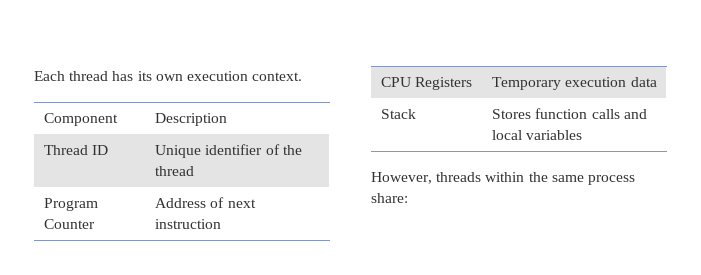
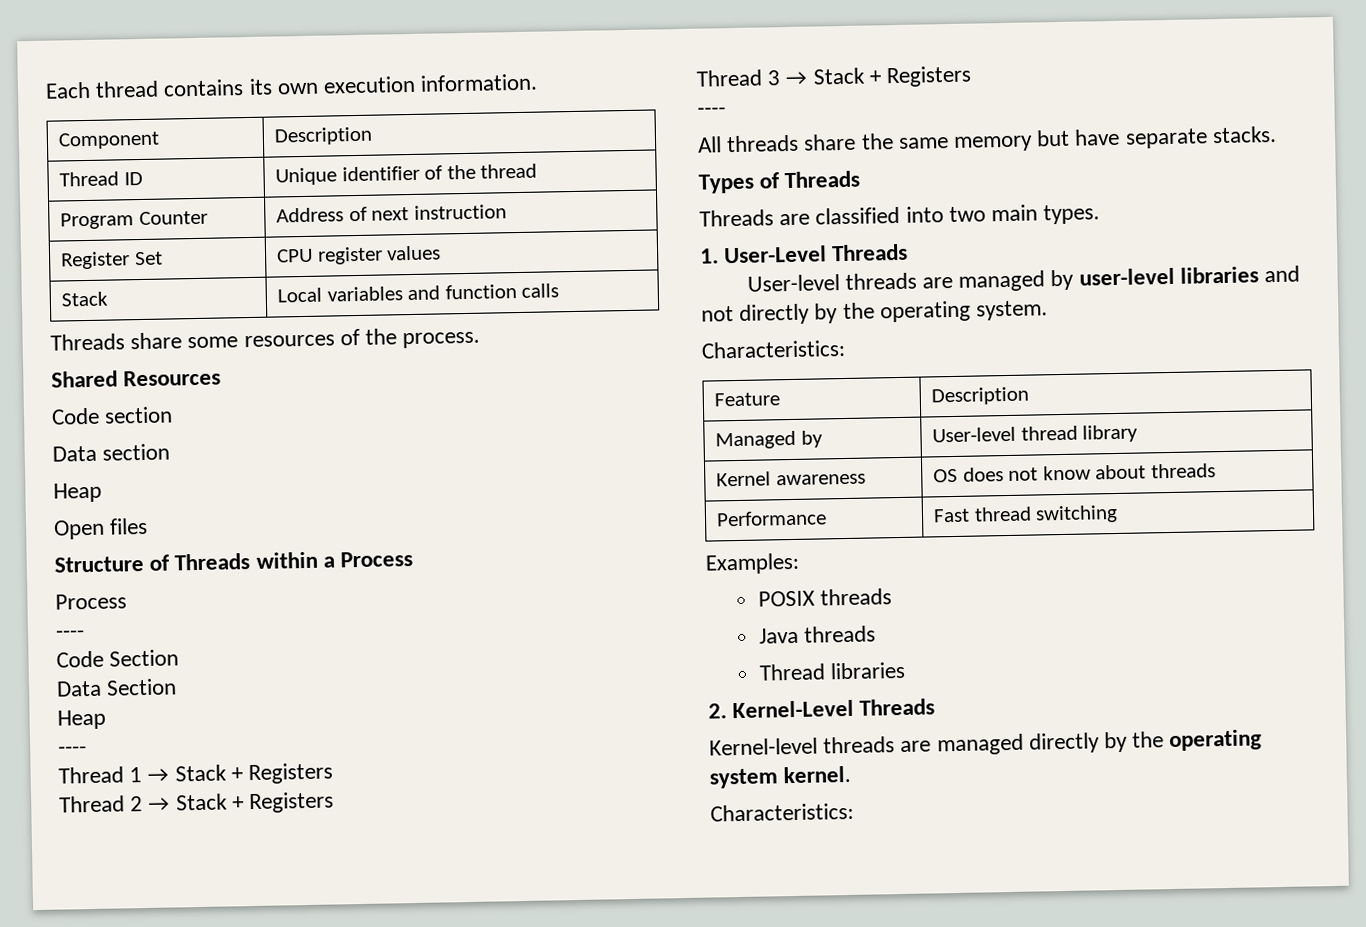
- Each thread has its own execution context.
+ Each thread contains its own execution information.
- CPU Registers | Temporary execution data
- Stack | Stores function calls and local variables
- However, threads within the same process share:
+ Register Set | CPU register values
+ Stack | Local variables and function calls
+ Threads share some resources of the process.
+ Shared Resources
+ Code section
+ Data section
+ Heap
+ Open files
+ Structure of Threads within a Process
+ Process
+ ----
+ Code Section
+ Data Section
+ Heap
+ ----
+ Thread 1 → Stack + Registers
+ Thread 2 → Stack + Registers
+ Thread 3 → Stack + Registers
+ ----
+ All threads share the same memory but have separate stacks.
+ Types of Threads
+ Threads are classified into two main types.
+ 1. User-Level Threads
+ User-level threads are managed by user-level libraries and not directly by the operating system.
+ Characteristics:
+ Feature | Description
+ Managed by | User-level thread library
+ Kernel awareness | OS does not know about threads
+ Performance | Fast thread switching
+ Examples:
+ POSIX threads
+ Java threads
+ Thread libraries
+ 2. Kernel-Level Threads
+ Kernel-level threads are managed directly by the operating system kernel.
+ Characteristics:

